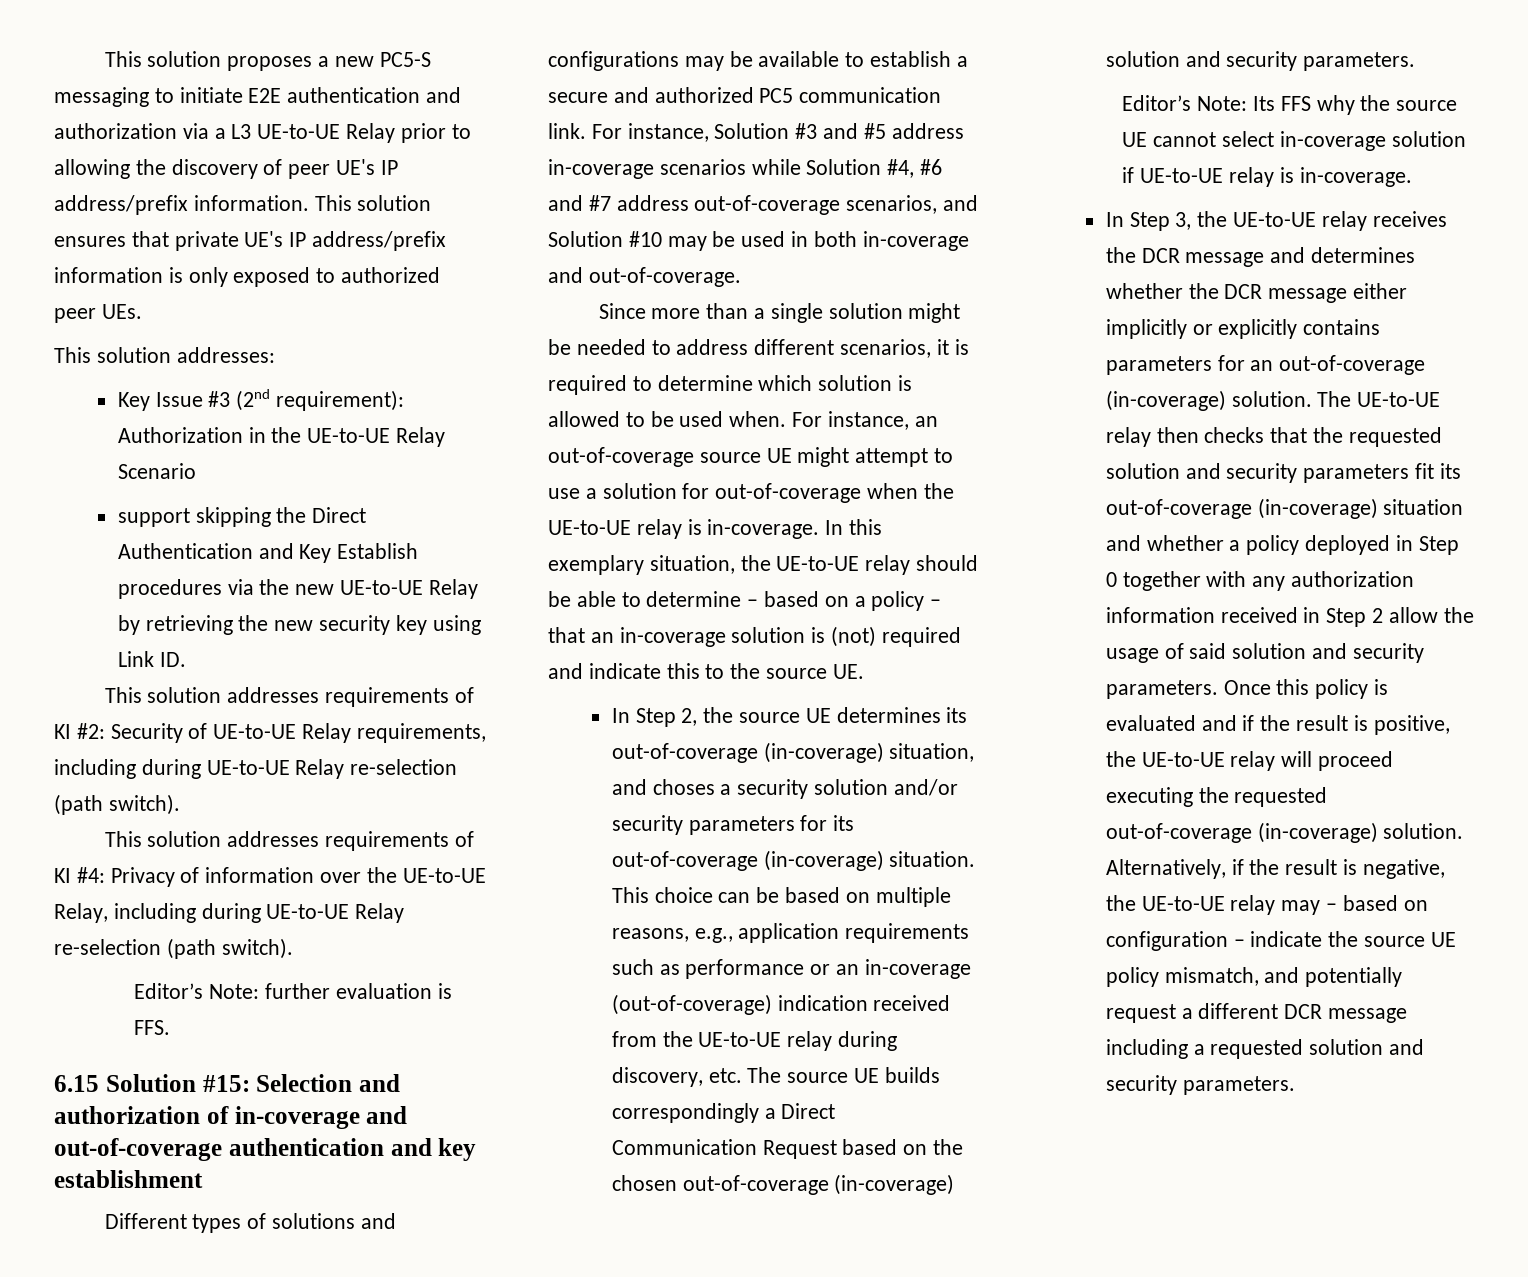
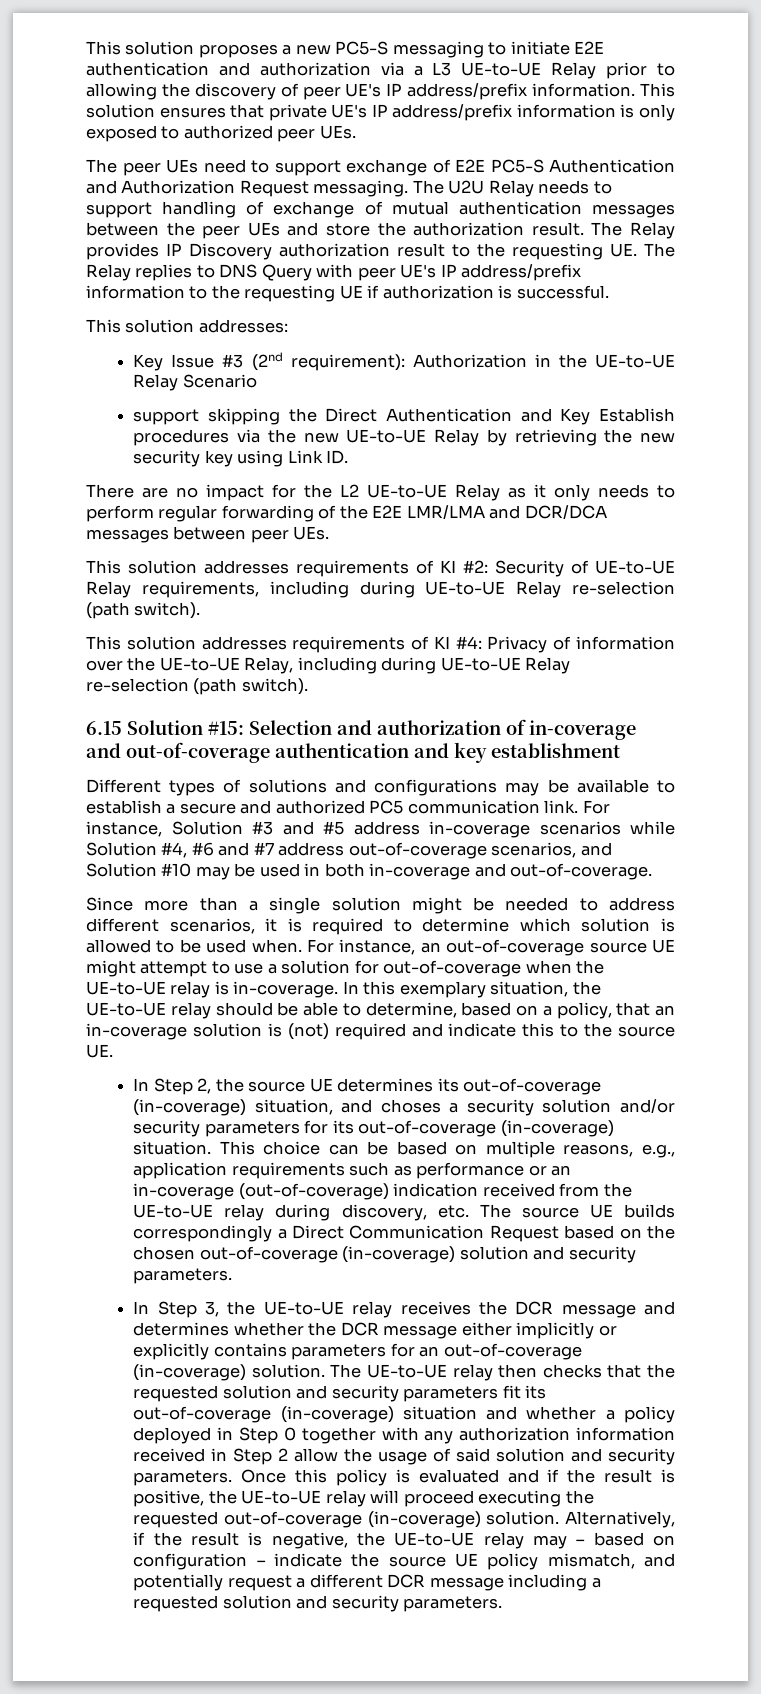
+ The peer UEs need to support exchange of E2E PC5-S Authentication and Authorization Request messaging. The U2U Relay needs to support handling of exchange of mutual authentication messages between the peer UEs and store the authorization result. The Relay provides IP Discovery authorization result to the requesting UE. The Relay replies to DNS Query with peer UE's IP address/prefix information to the requesting UE if authorization is successful.
+ There are no impact for the L2 UE-to-UE Relay as it only needs to perform regular forwarding of the E2E LMR/LMA and DCR/DCA messages between peer UEs.
- Editor’s Note: further evaluation is FFS.
- In this exemplary situation, the UE-to-UE relay should be able to determine – based on a policy – that an in-coverage solution is (not) required and indicate this to the source UE.
+ In this exemplary situation, the UE-to-UE relay should be able to determine, based on a policy, that an in-coverage solution is (not) required and indicate this to the source UE.
- Editor’s Note: Its FFS why the source UE cannot select in-coverage solution if UE-to-UE relay is in-coverage.

